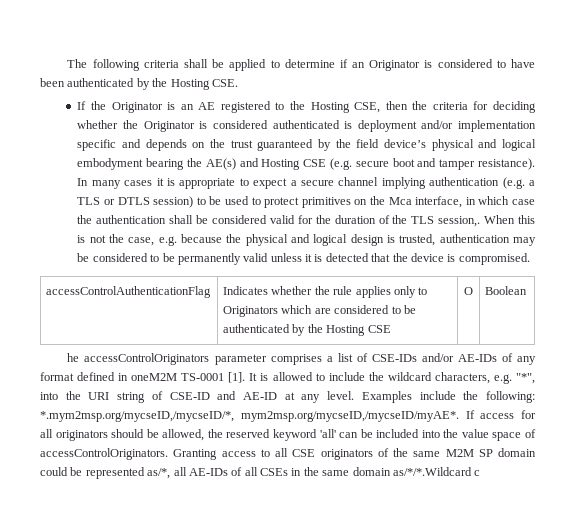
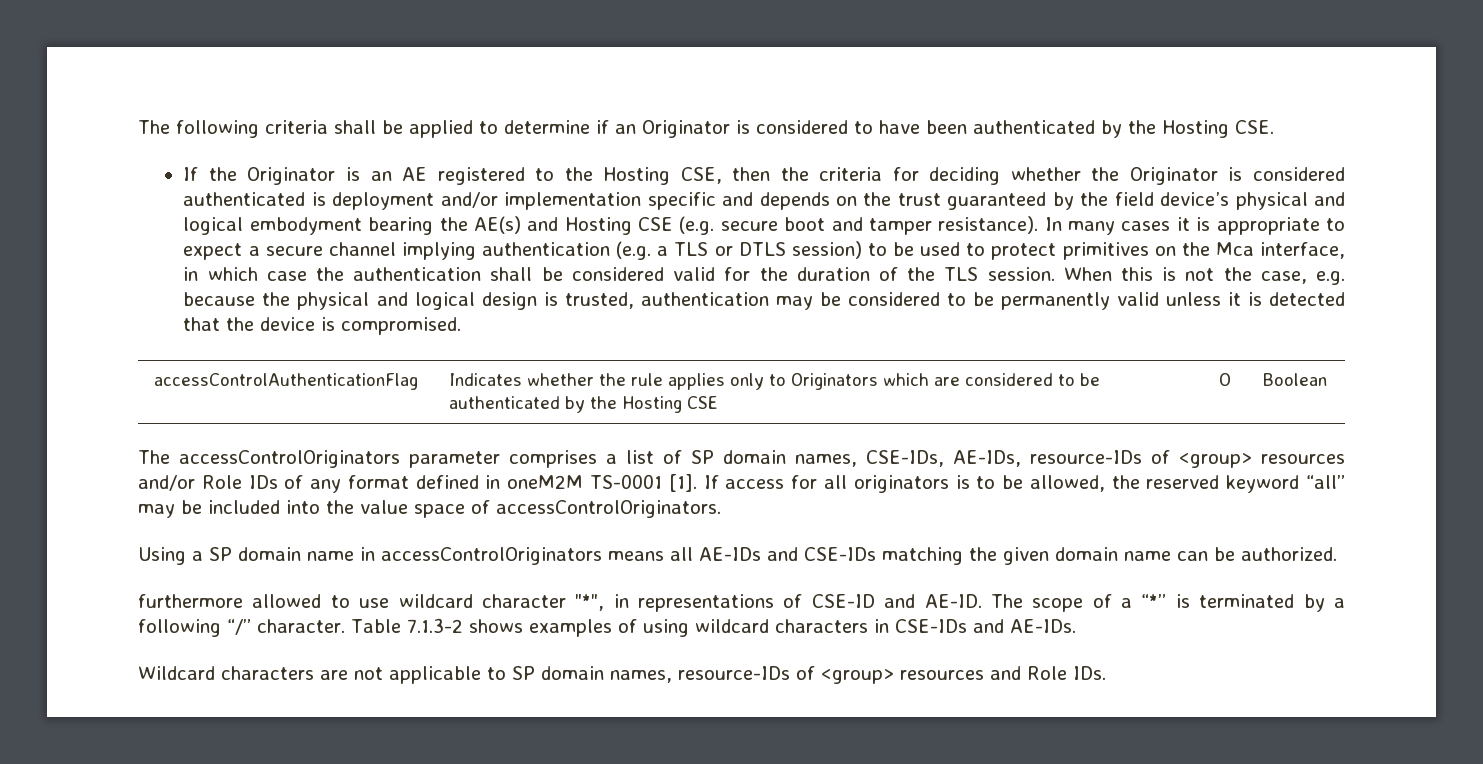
- In many cases it is appropriate to expect a secure channel implying authentication (e.g. a TLS or DTLS session) to be used to protect primitives on the Mca interface, in which case the authentication shall be considered valid for the duration of the TLS session,.
+ In many cases it is appropriate to expect a secure channel implying authentication (e.g. a TLS or DTLS session) to be used to protect primitives on the Mca interface, in which case the authentication shall be considered valid for the duration of the TLS session.
- he accessControlOriginators parameter comprises a list of CSE-IDs and/or AE-IDs of any format defined in oneM2M TS-0001 [1].
+ The accessControlOriginators parameter comprises a list of SP domain names, CSE-IDs, AE-IDs, resource-IDs of <group> resources and/or Role IDs of any format defined in oneM2M TS-0001 [1].
- It is allowed to include the wildcard characters, e.g. "*", into the URI string of CSE-ID and AE-ID at any level. Examples include the following: *.mym2msp.org/mycseID,/mycseID/*, mym2msp.org/mycseID,/mycseID/myAE*. If access for all originators should be allowed, the reserved keyword 'all' can be included into the value space of accessControlOriginators. Granting access to all CSE originators of the same M2M SP domain could be represented as/*, all AE-IDs of all CSEs in the same domain as/*/*.Wildcard c
+ If access for all originators is to be allowed, the reserved keyword “all” may be included into the value space of accessControlOriginators.
+ Using a SP domain name in accessControlOriginators means all AE-IDs and CSE-IDs matching the given domain name can be authorized.
+ furthermore allowed to use wildcard character "*", in representations of CSE-ID and AE-ID. The scope of a “*” is terminated by a following “/” character. Table 7.1.3-2 shows examples of using wildcard characters in CSE-IDs and AE-IDs.
+ Wildcard characters are not applicable to SP domain names, resource-IDs of <group> resources and Role IDs.

